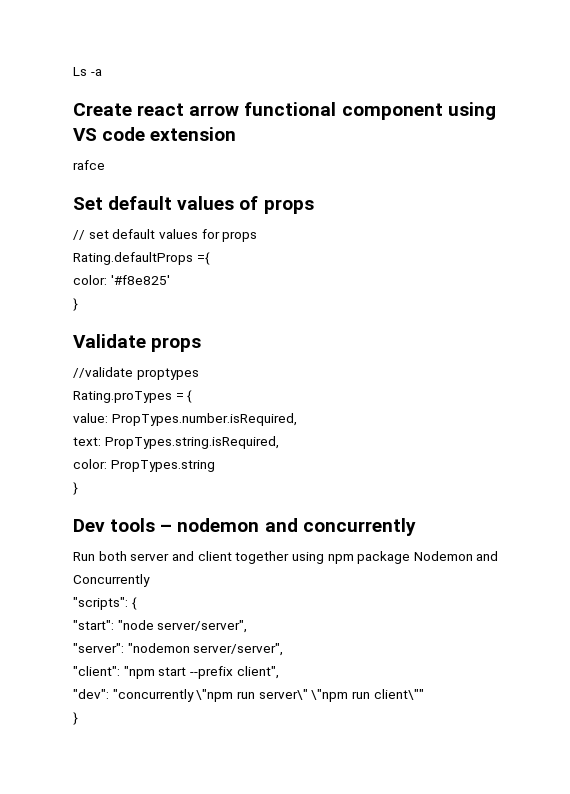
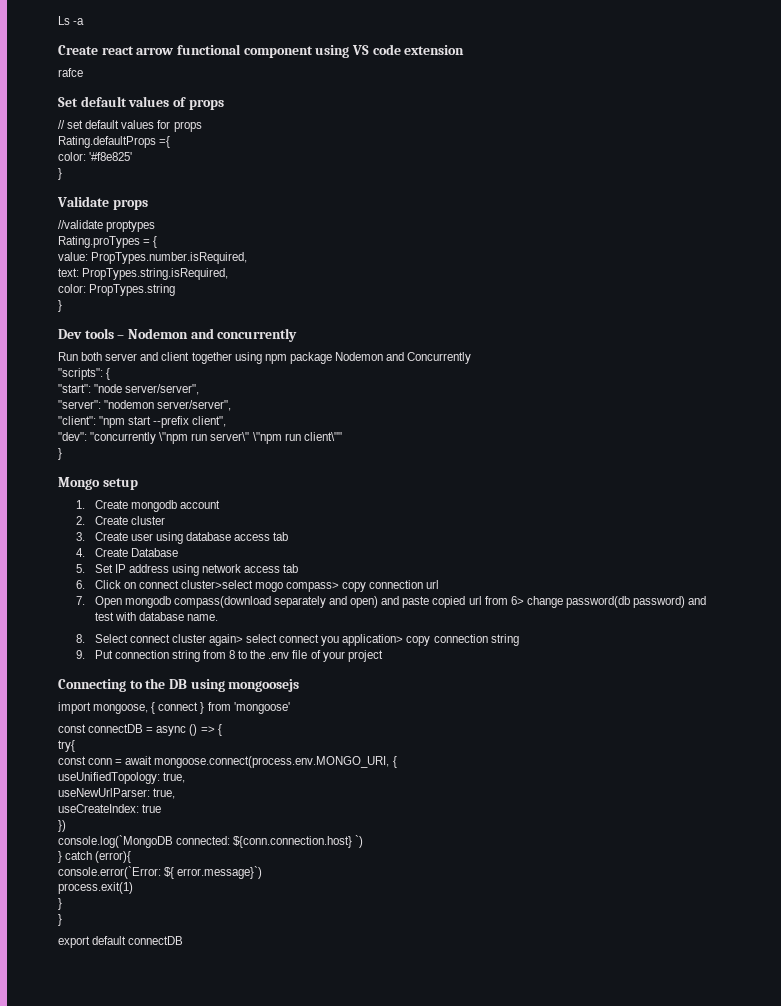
- Dev tools – nodemon and concurrently
+ Dev tools – Nodemon and concurrently
+ Mongo setup
+ 1. Create mongodb account
+ 2. Create cluster
+ 3. Create user using database access tab
+ 4. Create Database
+ 5. Set IP address using network access tab
+ 6. Click on connect cluster>select mogo compass> copy connection url
+ 7. Open mongodb compass(download separately and open) and paste copied url from 6> change password(db password) and test with database name.
+ 8. Select connect cluster again> select connect you application> copy connection string
+ 9. Put connection string from 8 to the .env file of your project
+ Connecting to the DB using mongoosejs
+ import mongoose, { connect } from 'mongoose'
+ const connectDB = async () => {
+ try{
+ const conn = await mongoose.connect(process.env.MONGO_URI, {
+ useUnifiedTopology: true,
+ useNewUrlParser: true,
+ useCreateIndex: true
+ })
+ console.log(`MongoDB connected: ${conn.connection.host} `)
+ } catch (error){
+ console.error(`Error: ${ error.message}`)
+ process.exit(1)
+ }
+ }
+ export default connectDB

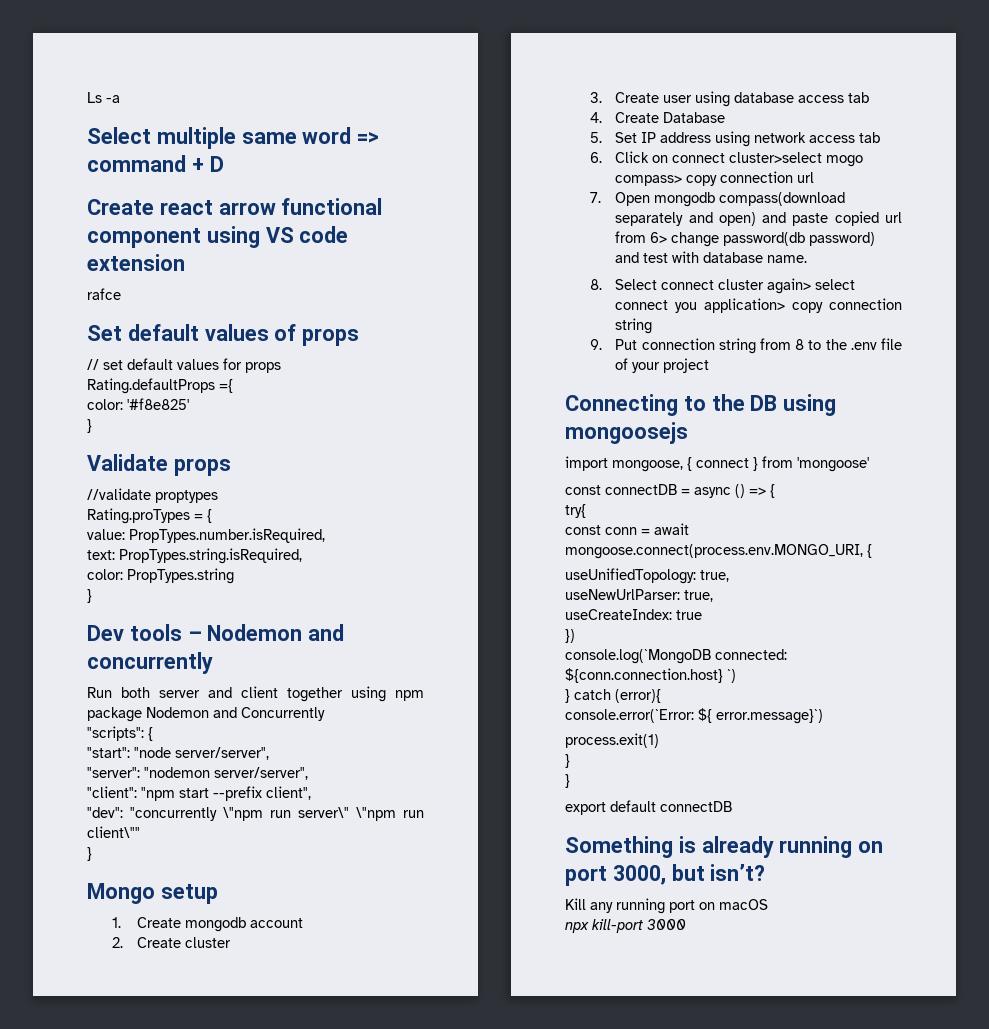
+ Select multiple same word => command + D
+ Something is already running on port 3000, but isn’t?
+ Kill any running port on macOS
+ npx kill-port 3000

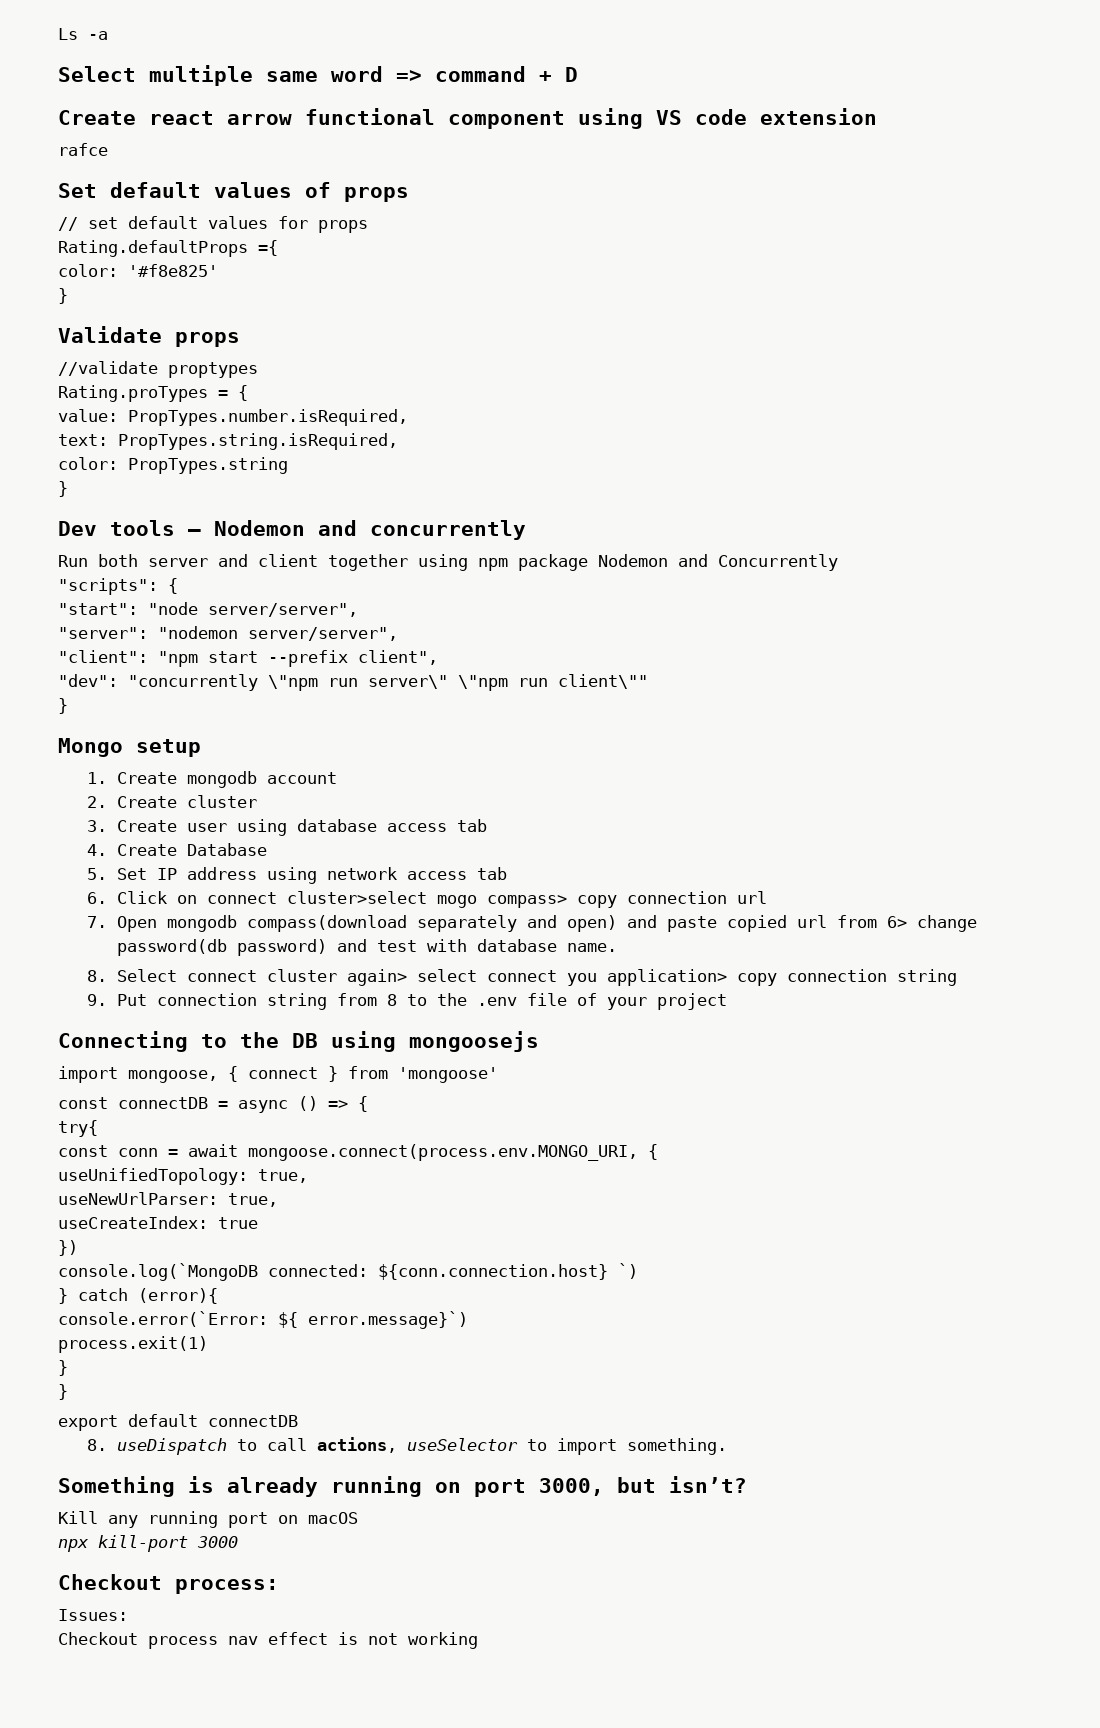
+ 8. useDispatch to call actions, useSelector to import something.
+ Checkout process:
+ Issues:
+ Checkout process nav effect is not working

